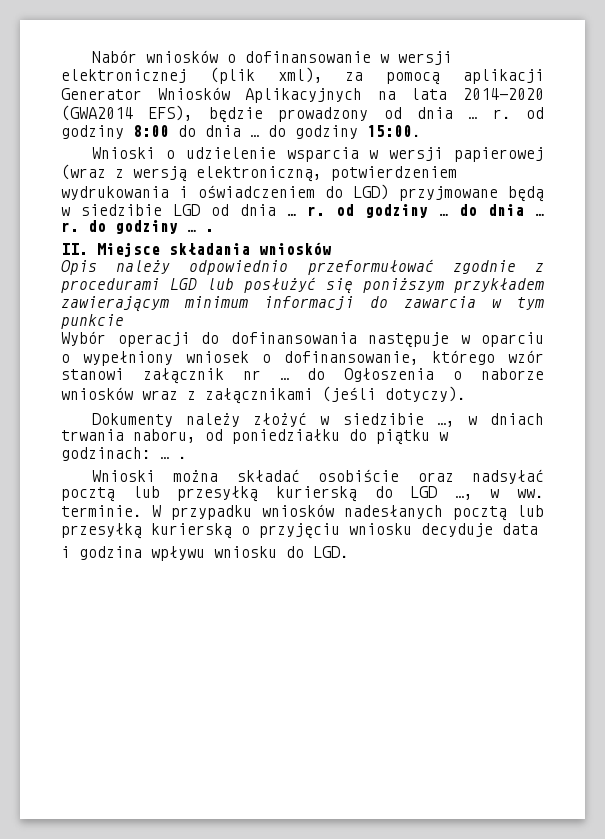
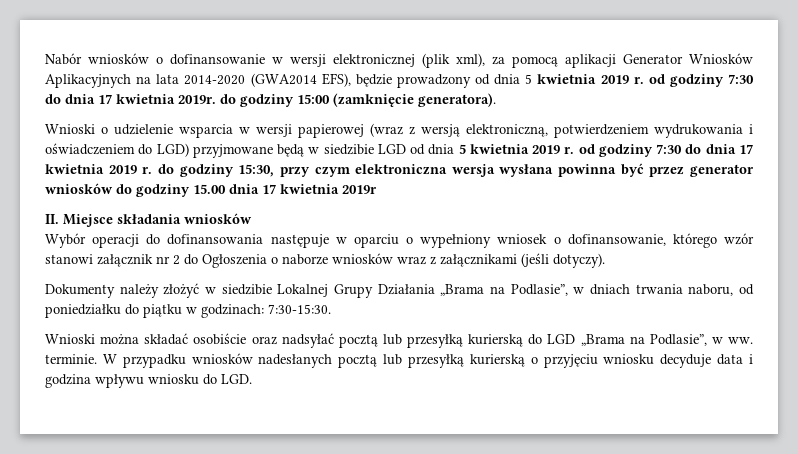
- Nabór wniosków o dofinansowanie w wersji elektronicznej (plik xml), za pomocą aplikacji Generator Wniosków Aplikacyjnych na lata 2014-2020 (GWA2014 EFS), będzie prowadzony od dnia … r. od godziny 8:00 do dnia … do godziny 15:00.
+ Nabór wniosków o dofinansowanie w wersji elektronicznej (plik xml), za pomocą aplikacji Generator Wniosków Aplikacyjnych na lata 2014-2020 (GWA2014 EFS), będzie prowadzony od dnia 5 kwietnia 2019 r. od godziny 7:30 do dnia 17 kwietnia 2019r. do godziny 15:00 (zamknięcie generatora).
- Wnioski o udzielenie wsparcia w wersji papierowej (wraz z wersją elektroniczną, potwierdzeniem wydrukowania i oświadczeniem do LGD) przyjmowane będą w siedzibie LGD od dnia … r. od godziny … do dnia … r. do godziny … .
+ Wnioski o udzielenie wsparcia w wersji papierowej (wraz z wersją elektroniczną, potwierdzeniem wydrukowania i oświadczeniem do LGD) przyjmowane będą w siedzibie LGD od dnia 5 kwietnia 2019 r. od godziny 7:30 do dnia 17 kwietnia 2019 r. do godziny 15:30, przy czym elektroniczna wersja wysłana powinna być przez generator wniosków do godziny 15.00 dnia 17 kwietnia 2019r
  II. Miejsce składania wniosków
- Opis należy odpowiednio przeformułować zgodnie z procedurami LGD lub posłużyć się poniższym przykładem zawierającym minimum informacji do zawarcia w tym punkcie
- Wybór operacji do dofinansowania następuje w oparciu o wypełniony wniosek o dofinansowanie, którego wzór stanowi załącznik nr … do Ogłoszenia o naborze wniosków wraz z załącznikami (jeśli dotyczy).
+ Wybór operacji do dofinansowania następuje w oparciu o wypełniony wniosek o dofinansowanie, którego wzór stanowi załącznik nr 2 do Ogłoszenia o naborze wniosków wraz z załącznikami (jeśli dotyczy).
- Dokumenty należy złożyć w siedzibie …, w dniach trwania naboru, od poniedziałku do piątku w godzinach: … .
+ Dokumenty należy złożyć w siedzibie Lokalnej Grupy Działania „Brama na Podlasie”, w dniach trwania naboru, od poniedziałku do piątku w godzinach: 7:30-15:30.
- Wnioski można składać osobiście oraz nadsyłać pocztą lub przesyłką kurierską do LGD …, w ww. terminie.
+ Wnioski można składać osobiście oraz nadsyłać pocztą lub przesyłką kurierską do LGD „Brama na Podlasie”, w ww. terminie.
- W przypadku wniosków nadesłanych pocztą lub przesyłką kurierską o przyjęciu wniosku decyduje data
- i godzina wpływu wniosku do LGD.
+ W przypadku wniosków nadesłanych pocztą lub przesyłką kurierską o przyjęciu wniosku decyduje data i godzina wpływu wniosku do LGD.

